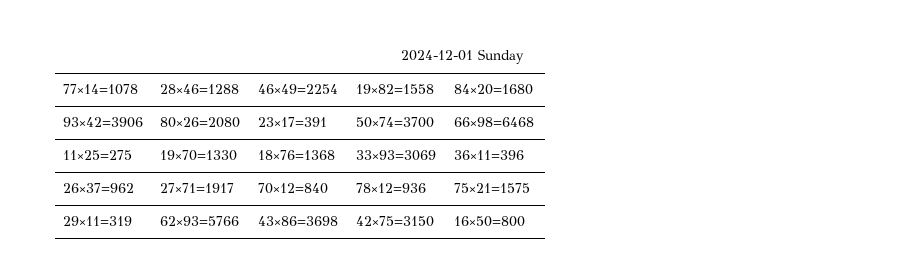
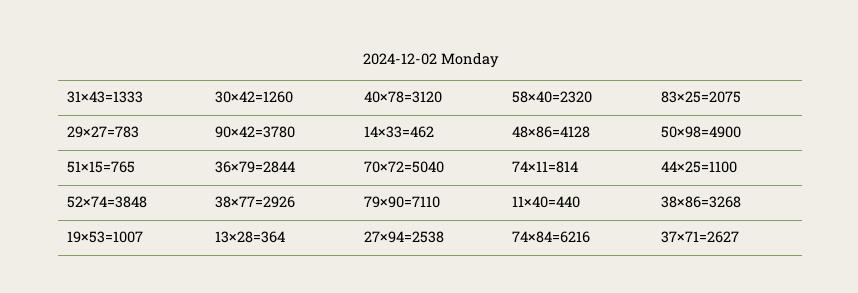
- 2024-12-01 Sunday
- 77×14=1078 | 28×46=1288 | 46×49=2254 | 19×82=1558 | 84×20=1680
- 93×42=3906 | 80×26=2080 | 23×17=391 | 50×74=3700 | 66×98=6468
- 11×25=275 | 19×70=1330 | 18×76=1368 | 33×93=3069 | 36×11=396
- 26×37=962 | 27×71=1917 | 70×12=840 | 78×12=936 | 75×21=1575
- 29×11=319 | 62×93=5766 | 43×86=3698 | 42×75=3150 | 16×50=800
+ 2024-12-02 Monday
+ 31×43=1333 | 30×42=1260 | 40×78=3120 | 58×40=2320 | 83×25=2075
+ 29×27=783 | 90×42=3780 | 14×33=462 | 48×86=4128 | 50×98=4900
+ 51×15=765 | 36×79=2844 | 70×72=5040 | 74×11=814 | 44×25=1100
+ 52×74=3848 | 38×77=2926 | 79×90=7110 | 11×40=440 | 38×86=3268
+ 19×53=1007 | 13×28=364 | 27×94=2538 | 74×84=6216 | 37×71=2627

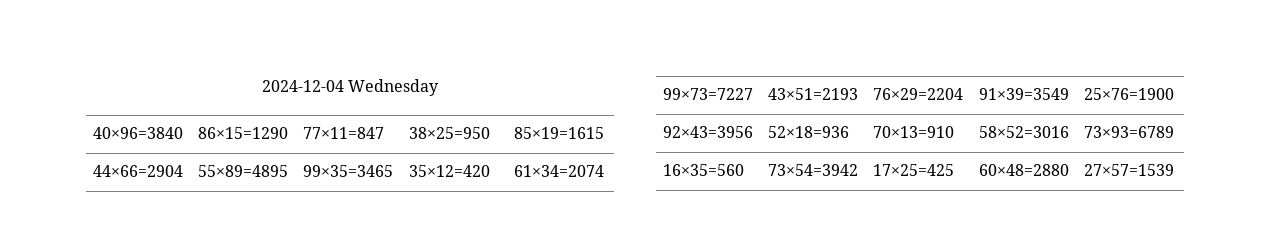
- 2024-12-02 Monday
- 31×43=1333 | 30×42=1260 | 40×78=3120 | 58×40=2320 | 83×25=2075
- 29×27=783 | 90×42=3780 | 14×33=462 | 48×86=4128 | 50×98=4900
- 51×15=765 | 36×79=2844 | 70×72=5040 | 74×11=814 | 44×25=1100
- 52×74=3848 | 38×77=2926 | 79×90=7110 | 11×40=440 | 38×86=3268
- 19×53=1007 | 13×28=364 | 27×94=2538 | 74×84=6216 | 37×71=2627
+ 2024-12-04 Wednesday
+ 40×96=3840 | 86×15=1290 | 77×11=847 | 38×25=950 | 85×19=1615
+ 44×66=2904 | 55×89=4895 | 99×35=3465 | 35×12=420 | 61×34=2074
+ 99×73=7227 | 43×51=2193 | 76×29=2204 | 91×39=3549 | 25×76=1900
+ 92×43=3956 | 52×18=936 | 70×13=910 | 58×52=3016 | 73×93=6789
+ 16×35=560 | 73×54=3942 | 17×25=425 | 60×48=2880 | 27×57=1539

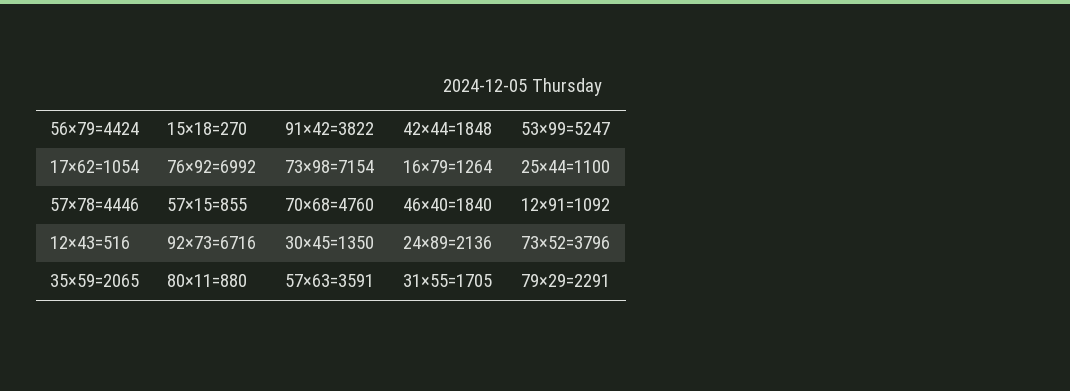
- 2024-12-04 Wednesday
- 40×96=3840 | 86×15=1290 | 77×11=847 | 38×25=950 | 85×19=1615
- 44×66=2904 | 55×89=4895 | 99×35=3465 | 35×12=420 | 61×34=2074
- 99×73=7227 | 43×51=2193 | 76×29=2204 | 91×39=3549 | 25×76=1900
- 92×43=3956 | 52×18=936 | 70×13=910 | 58×52=3016 | 73×93=6789
- 16×35=560 | 73×54=3942 | 17×25=425 | 60×48=2880 | 27×57=1539
+ 2024-12-05 Thursday
+ 56×79=4424 | 15×18=270 | 91×42=3822 | 42×44=1848 | 53×99=5247
+ 17×62=1054 | 76×92=6992 | 73×98=7154 | 16×79=1264 | 25×44=1100
+ 57×78=4446 | 57×15=855 | 70×68=4760 | 46×40=1840 | 12×91=1092
+ 12×43=516 | 92×73=6716 | 30×45=1350 | 24×89=2136 | 73×52=3796
+ 35×59=2065 | 80×11=880 | 57×63=3591 | 31×55=1705 | 79×29=2291

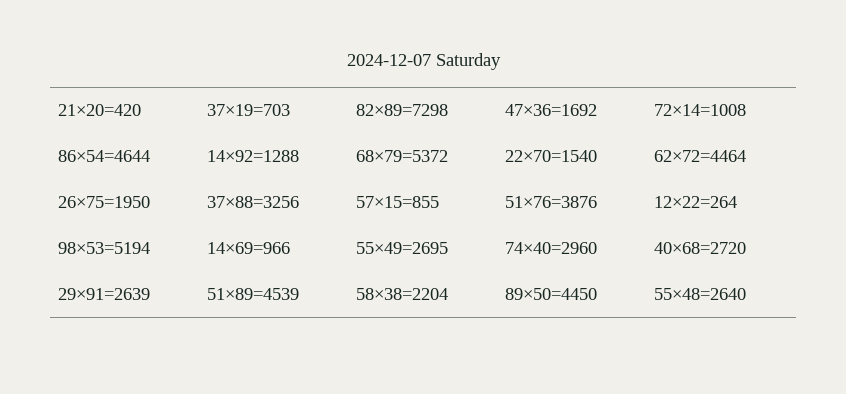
- 2024-12-05 Thursday
- 56×79=4424 | 15×18=270 | 91×42=3822 | 42×44=1848 | 53×99=5247
- 17×62=1054 | 76×92=6992 | 73×98=7154 | 16×79=1264 | 25×44=1100
- 57×78=4446 | 57×15=855 | 70×68=4760 | 46×40=1840 | 12×91=1092
- 12×43=516 | 92×73=6716 | 30×45=1350 | 24×89=2136 | 73×52=3796
- 35×59=2065 | 80×11=880 | 57×63=3591 | 31×55=1705 | 79×29=2291
+ 2024-12-07 Saturday
+ 21×20=420 | 37×19=703 | 82×89=7298 | 47×36=1692 | 72×14=1008
+ 86×54=4644 | 14×92=1288 | 68×79=5372 | 22×70=1540 | 62×72=4464
+ 26×75=1950 | 37×88=3256 | 57×15=855 | 51×76=3876 | 12×22=264
+ 98×53=5194 | 14×69=966 | 55×49=2695 | 74×40=2960 | 40×68=2720
+ 29×91=2639 | 51×89=4539 | 58×38=2204 | 89×50=4450 | 55×48=2640

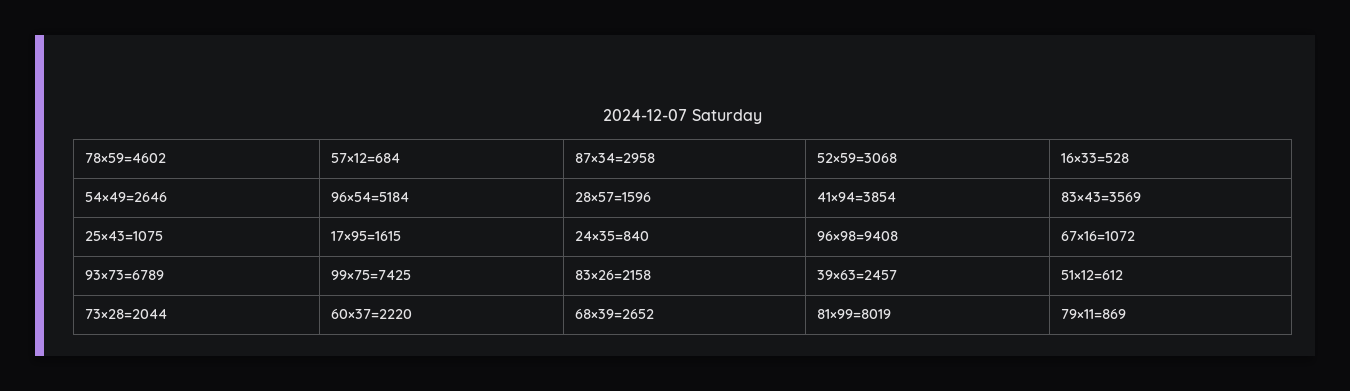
- 21×20=420 | 37×19=703 | 82×89=7298 | 47×36=1692 | 72×14=1008
- 86×54=4644 | 14×92=1288 | 68×79=5372 | 22×70=1540 | 62×72=4464
- 26×75=1950 | 37×88=3256 | 57×15=855 | 51×76=3876 | 12×22=264
- 98×53=5194 | 14×69=966 | 55×49=2695 | 74×40=2960 | 40×68=2720
- 29×91=2639 | 51×89=4539 | 58×38=2204 | 89×50=4450 | 55×48=2640
+ 78×59=4602 | 57×12=684 | 87×34=2958 | 52×59=3068 | 16×33=528
+ 54×49=2646 | 96×54=5184 | 28×57=1596 | 41×94=3854 | 83×43=3569
+ 25×43=1075 | 17×95=1615 | 24×35=840 | 96×98=9408 | 67×16=1072
+ 93×73=6789 | 99×75=7425 | 83×26=2158 | 39×63=2457 | 51×12=612
+ 73×28=2044 | 60×37=2220 | 68×39=2652 | 81×99=8019 | 79×11=869

